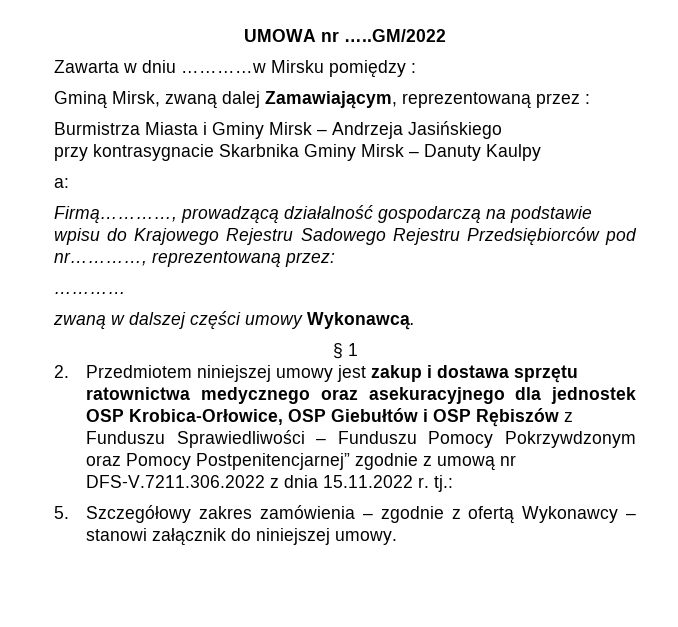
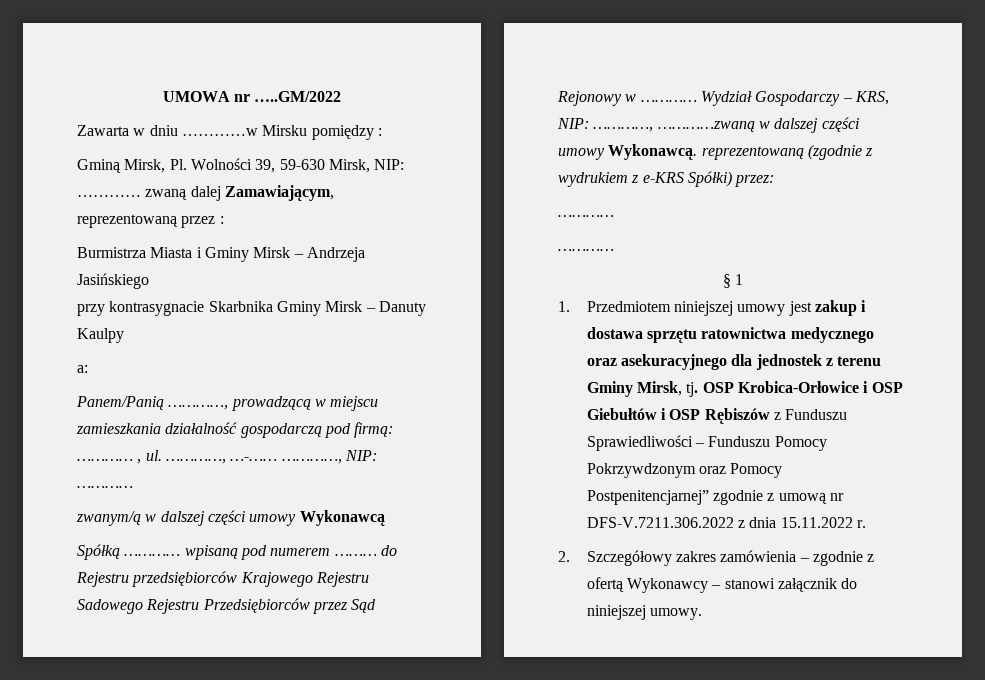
- Gminą Mirsk, zwaną dalej Zamawiającym, reprezentowaną przez :
+ Gminą Mirsk, Pl. Wolności 39, 59-630 Mirsk, NIP: ………… zwaną dalej Zamawiającym, reprezentowaną przez :
- Firmą…………, prowadzącą działalność gospodarczą na podstawie wpisu do Krajowego Rejestru Sadowego Rejestru Przedsiębiorców pod nr…………, reprezentowaną przez:
+ Panem/Panią …………, prowadzącą w miejscu zamieszkania działalność gospodarczą pod firmą: ………… , ul. …………, …-…… …………, NIP: …………
+ zwanym/ą w dalszej części umowy Wykonawcą
+ Spółką ………… wpisaną pod numerem ……… do Rejestru przedsiębiorców Krajowego Rejestru Sadowego Rejestru Przedsiębiorców przez Sąd Rejonowy w ………… Wydział Gospodarczy – KRS, NIP: …………, …………zwaną w dalszej części umowy Wykonawcą. reprezentowaną (zgodnie z wydrukiem z e-KRS Spółki) przez:
  …………
- zwaną w dalszej części umowy Wykonawcą.
+ …………
- 2. Przedmiotem niniejszej umowy jest zakup i dostawa sprzętu ratownictwa medycznego oraz asekuracyjnego dla jednostek OSP Krobica-Orłowice, OSP Giebułtów i OSP Rębiszów z Funduszu Sprawiedliwości – Funduszu Pomocy Pokrzywdzonym oraz Pomocy Postpenitencjarnej” zgodnie z umową nr DFS-V.7211.306.2022 z dnia 15.11.2022 r. tj.:
- 5. Szczegółowy zakres zamówienia – zgodnie z ofertą Wykonawcy – stanowi załącznik do niniejszej umowy.
+ 1. Przedmiotem niniejszej umowy jest zakup i dostawa sprzętu ratownictwa medycznego oraz asekuracyjnego dla jednostek z terenu Gminy Mirsk, tj. OSP Krobica-Orłowice i OSP Giebułtów i OSP Rębiszów z Funduszu Sprawiedliwości – Funduszu Pomocy Pokrzywdzonym oraz Pomocy Postpenitencjarnej” zgodnie z umową nr DFS-V.7211.306.2022 z dnia 15.11.2022 r.
+ 2. Szczegółowy zakres zamówienia – zgodnie z ofertą Wykonawcy – stanowi załącznik do niniejszej umowy.

